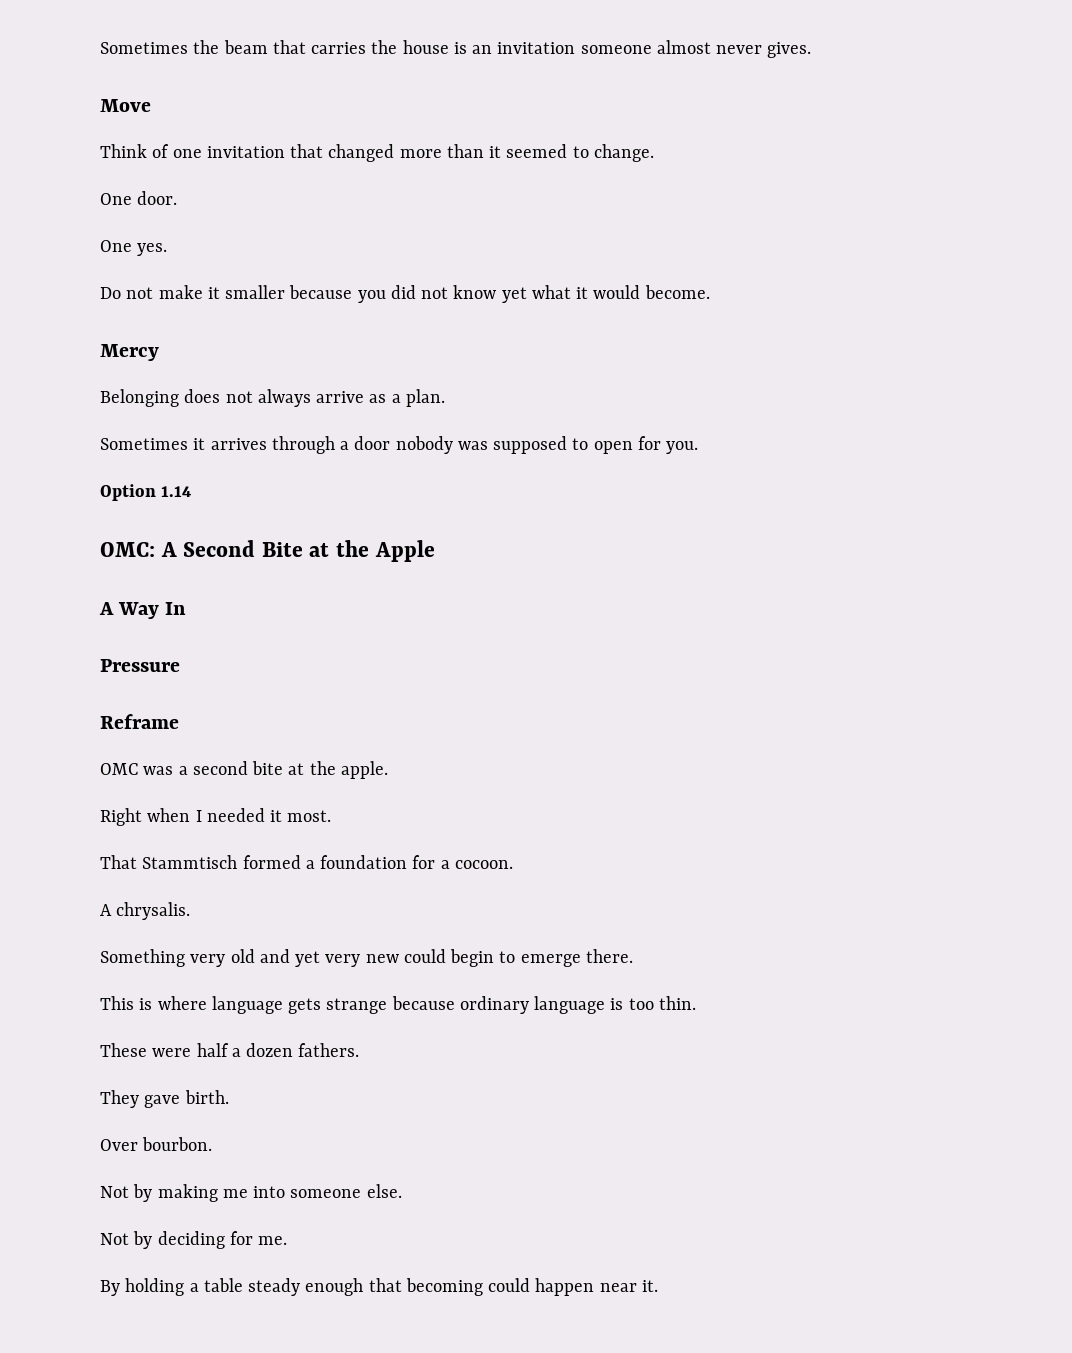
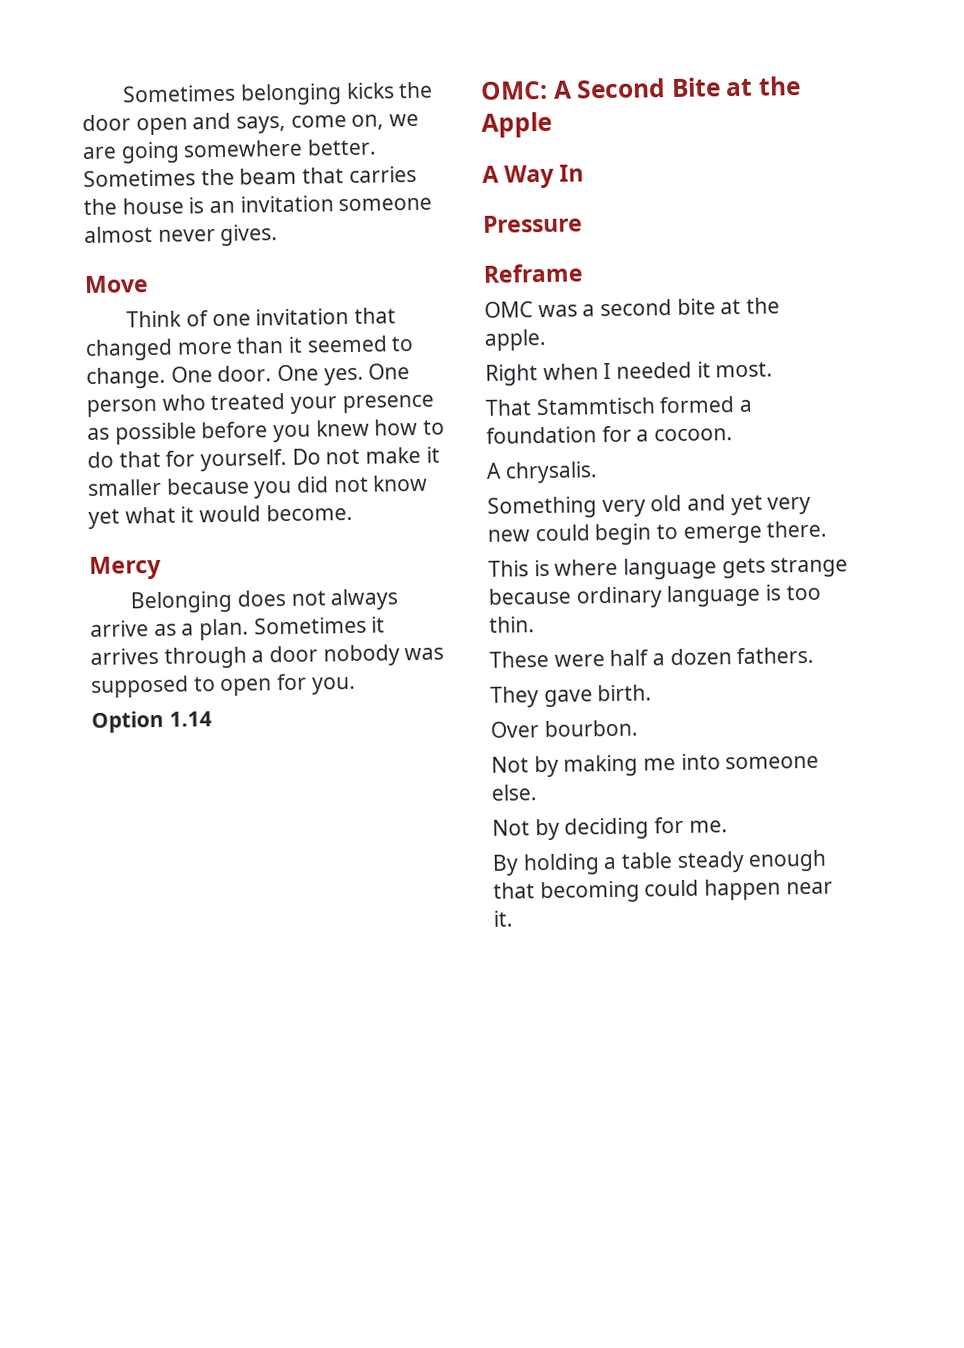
- Sometimes the beam that carries the house is an invitation someone almost never gives.
+ Sometimes belonging kicks the door open and says, come on, we are going somewhere better. Sometimes the beam that carries the house is an invitation someone almost never gives.
- Think of one invitation that changed more than it seemed to change.
- One door.
- One yes.
- Do not make it smaller because you did not know yet what it would become.
+ Think of one invitation that changed more than it seemed to change. One door. One yes. One person who treated your presence as possible before you knew how to do that for yourself. Do not make it smaller because you did not know yet what it would become.
- Belonging does not always arrive as a plan.
- Sometimes it arrives through a door nobody was supposed to open for you.
+ Belonging does not always arrive as a plan. Sometimes it arrives through a door nobody was supposed to open for you.

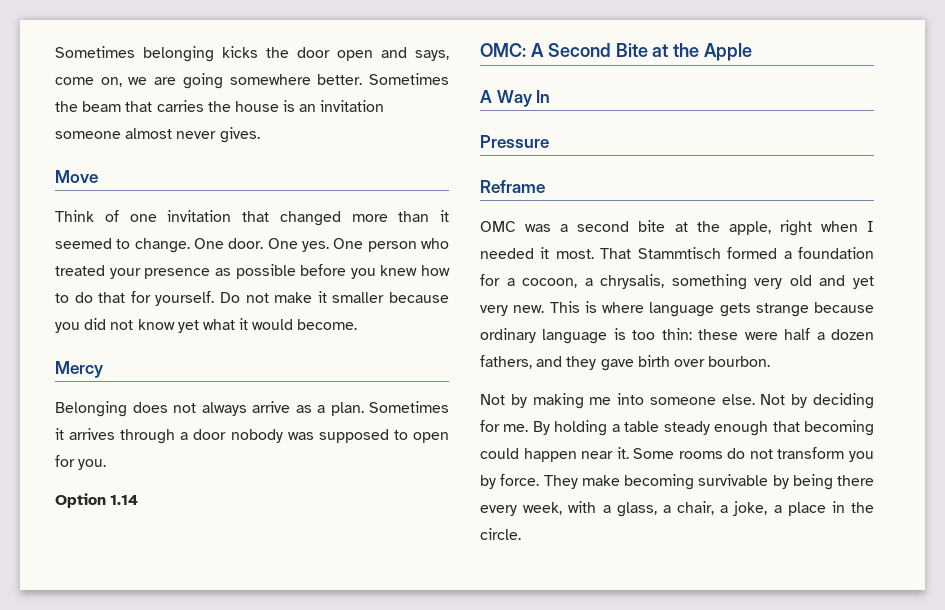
- OMC was a second bite at the apple.
- Right when I needed it most.
- That Stammtisch formed a foundation for a cocoon.
- A chrysalis.
- Something very old and yet very new could begin to emerge there.
- This is where language gets strange because ordinary language is too thin.
- These were half a dozen fathers.
- They gave birth.
- Over bourbon.
+ OMC was a second bite at the apple, right when I needed it most. That Stammtisch formed a foundation for a cocoon, a chrysalis, something very old and yet very new. This is where language gets strange because ordinary language is too thin: these were half a dozen fathers, and they gave birth over bourbon.
- Not by making me into someone else.
- Not by deciding for me.
- By holding a table steady enough that becoming could happen near it.
+ Not by making me into someone else. Not by deciding for me. By holding a table steady enough that becoming could happen near it.
+ Some rooms do not transform you by force. They make becoming survivable by being there every week, with a glass, a chair, a joke, a place in the circle.

